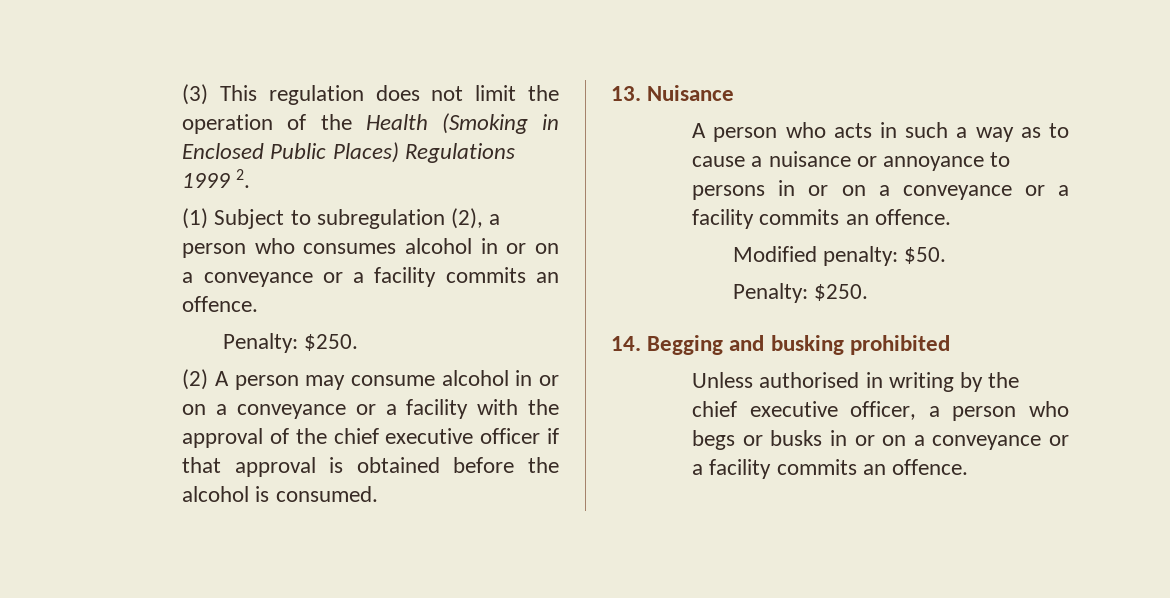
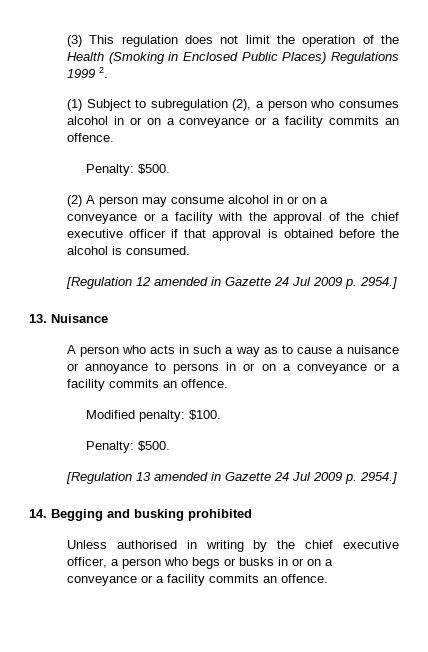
  (1) Subject to subregulation (2), a person who consumes alcohol in or on a conveyance or a facility commits an offence.
- Penalty: $250.
+ Penalty: $500.
+ [Regulation 12 amended in Gazette 24 Jul 2009 p. 2954.]
- Modified penalty: $50.
- Penalty: $250.
+ Modified penalty: $100.
+ Penalty: $500.
+ [Regulation 13 amended in Gazette 24 Jul 2009 p. 2954.]

